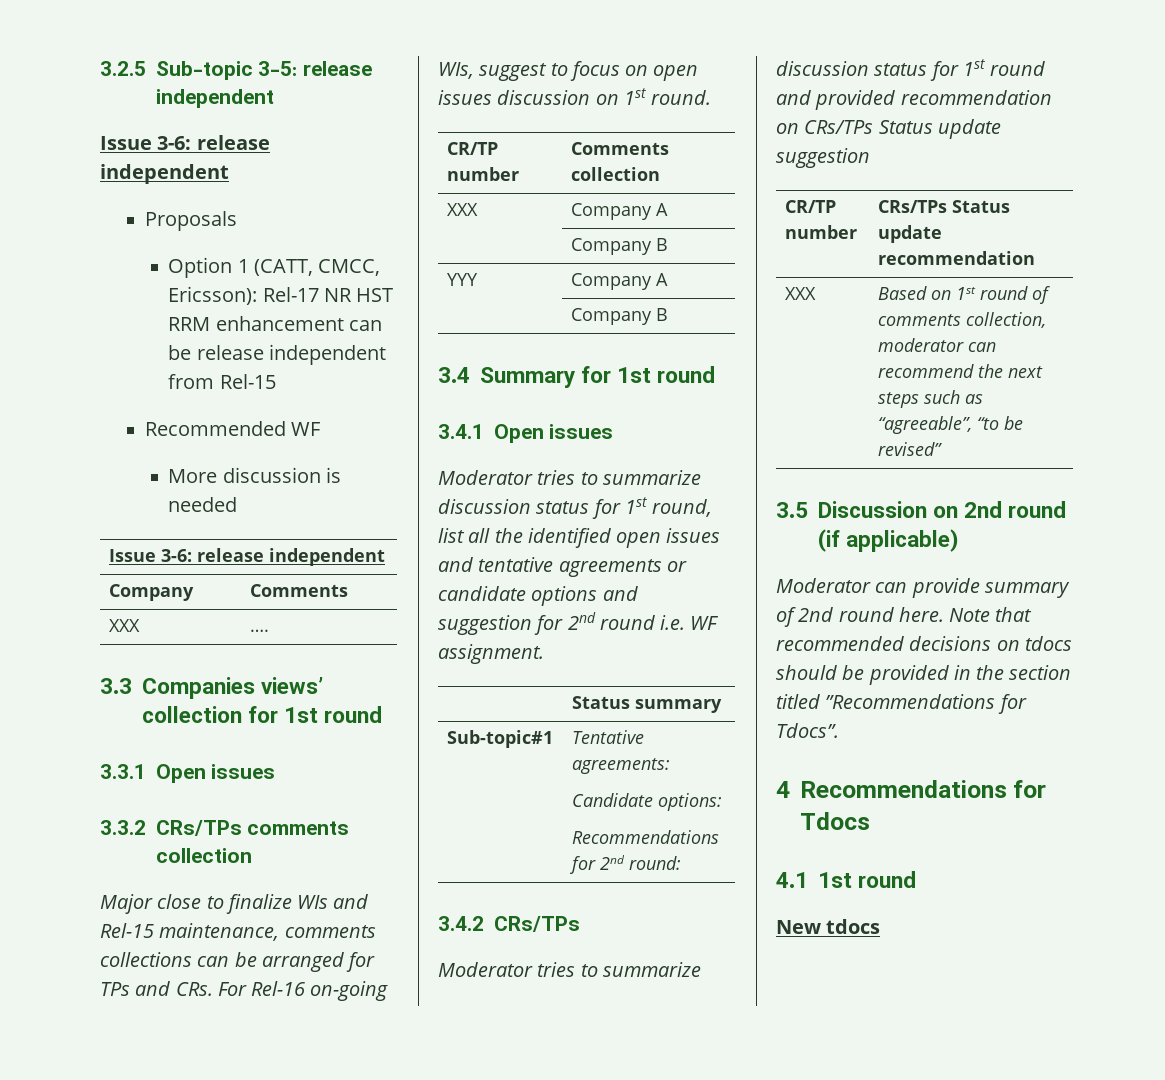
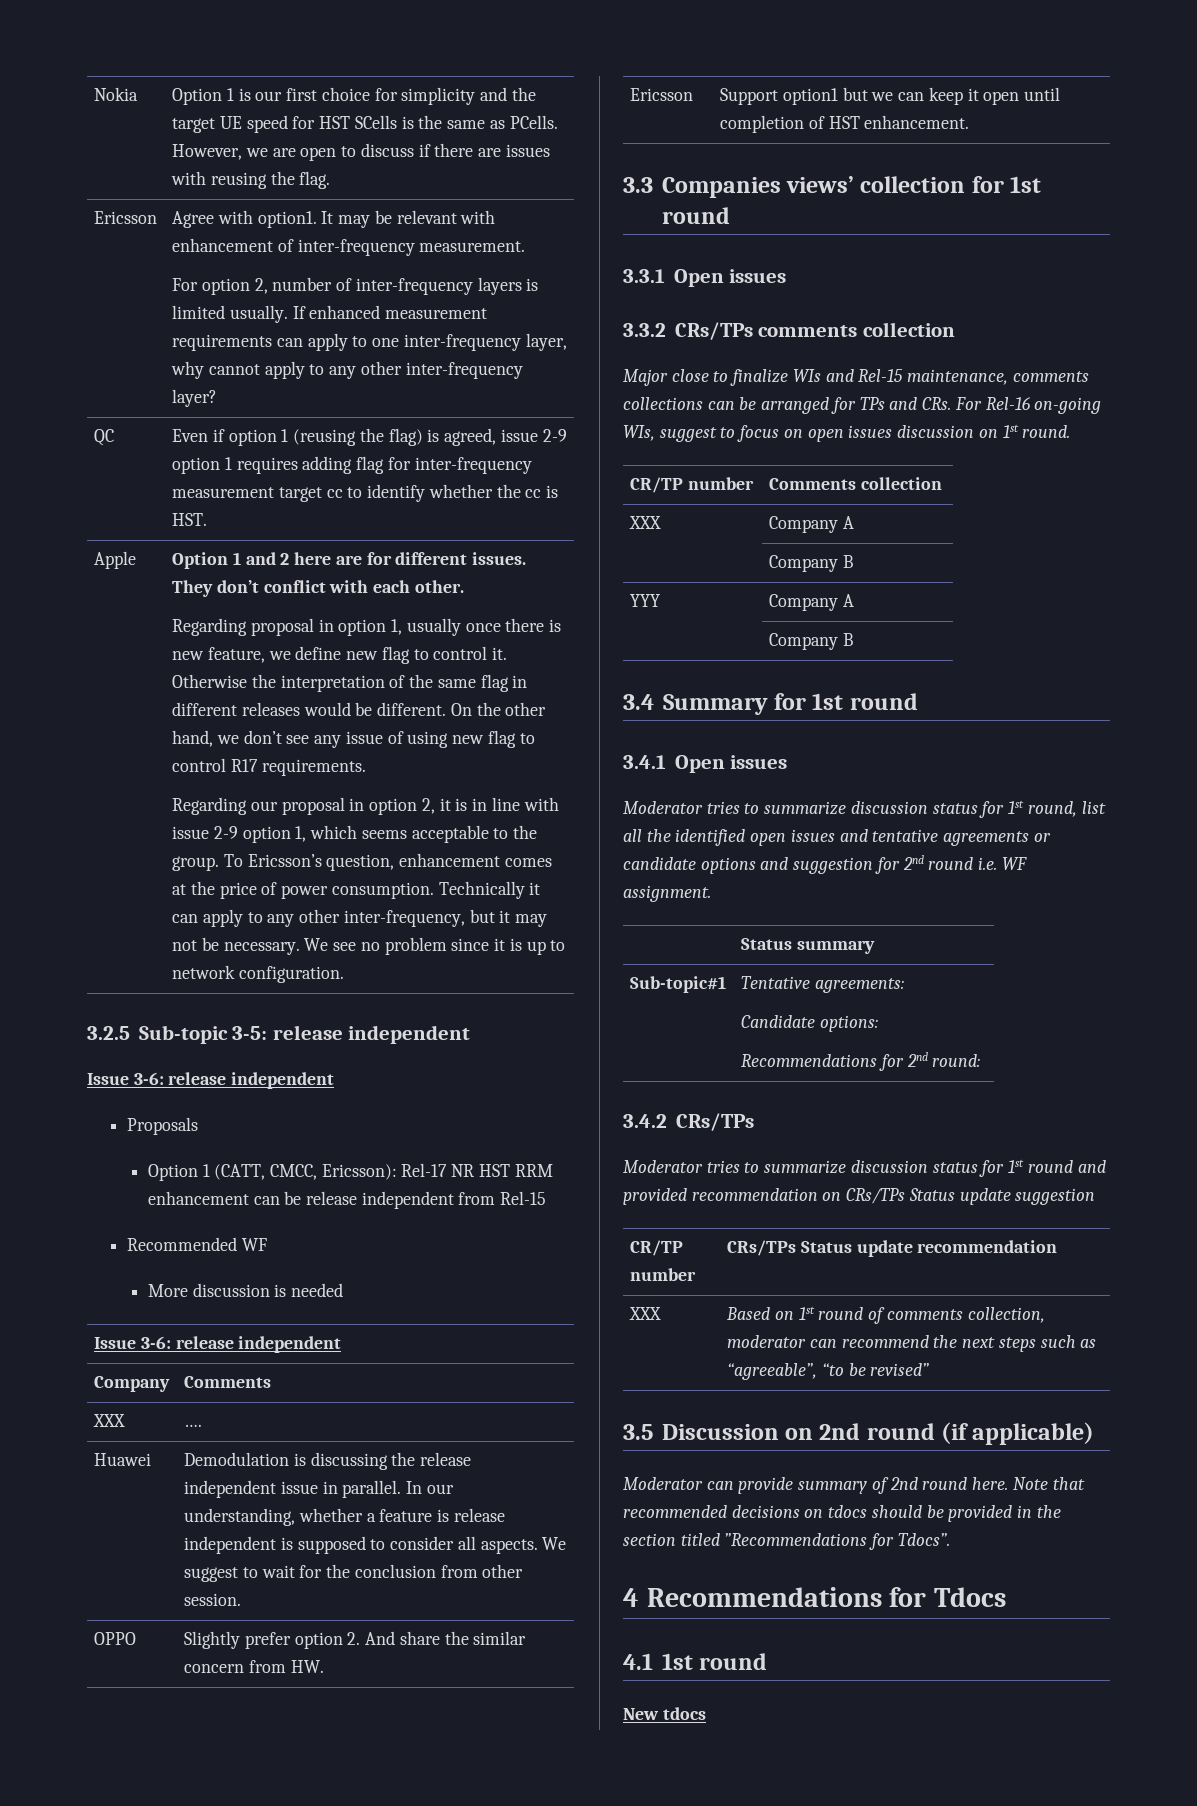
+ Nokia | Option 1 is our first choice for simplicity and the target UE speed for HST SCells is the same as PCells. However, we are open to discuss if there are issues with reusing the flag.
+ Ericsson | Agree with option1. It may be relevant with enhancement of inter-frequency measurement.
+ For option 2, number of inter-frequency layers is limited usually. If enhanced measurement requirements can apply to one inter-frequency layer, why cannot apply to any other inter-frequency layer?
+ QC | Even if option 1 (reusing the flag) is agreed, issue 2-9 option 1 requires adding flag for inter-frequency measurement target cc to identify whether the cc is HST.
+ Apple | Option 1 and 2 here are for different issues. They don’t conflict with each other.
+ Regarding proposal in option 1, usually once there is new feature, we define new flag to control it. Otherwise the interpretation of the same flag in different releases would be different. On the other hand, we don’t see any issue of using new flag to control R17 requirements.
+ Regarding our proposal in option 2, it is in line with issue 2-9 option 1, which seems acceptable to the group. To Ericsson’s question, enhancement comes at the price of power consumption. Technically it can apply to any other inter-frequency, but it may not be necessary. We see no problem since it is up to network configuration.
+ Huawei | Demodulation is discussing the release independent issue in parallel. In our understanding, whether a feature is release independent is supposed to consider all aspects. We suggest to wait for the conclusion from other session.
+ OPPO | Slightly prefer option 2. And share the similar concern from HW.
+ Ericsson | Support option1 but we can keep it open until completion of HST enhancement.

